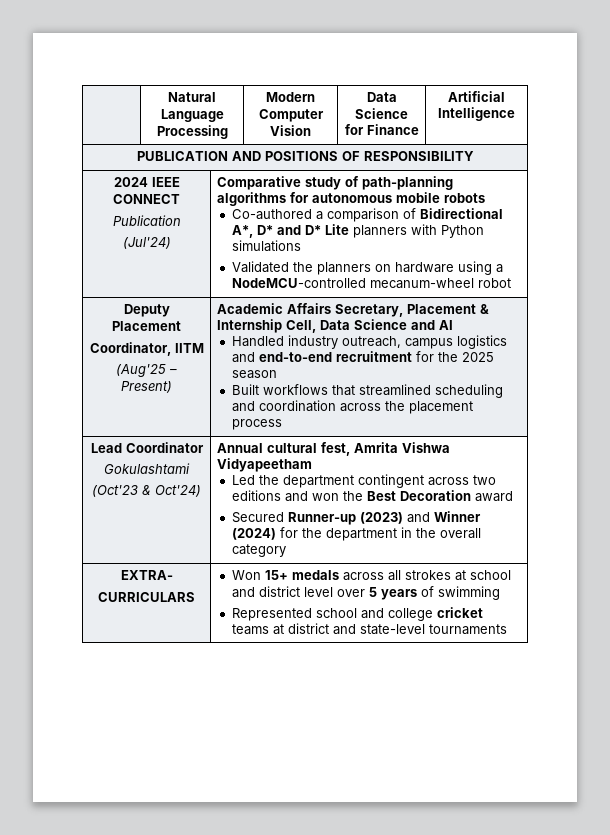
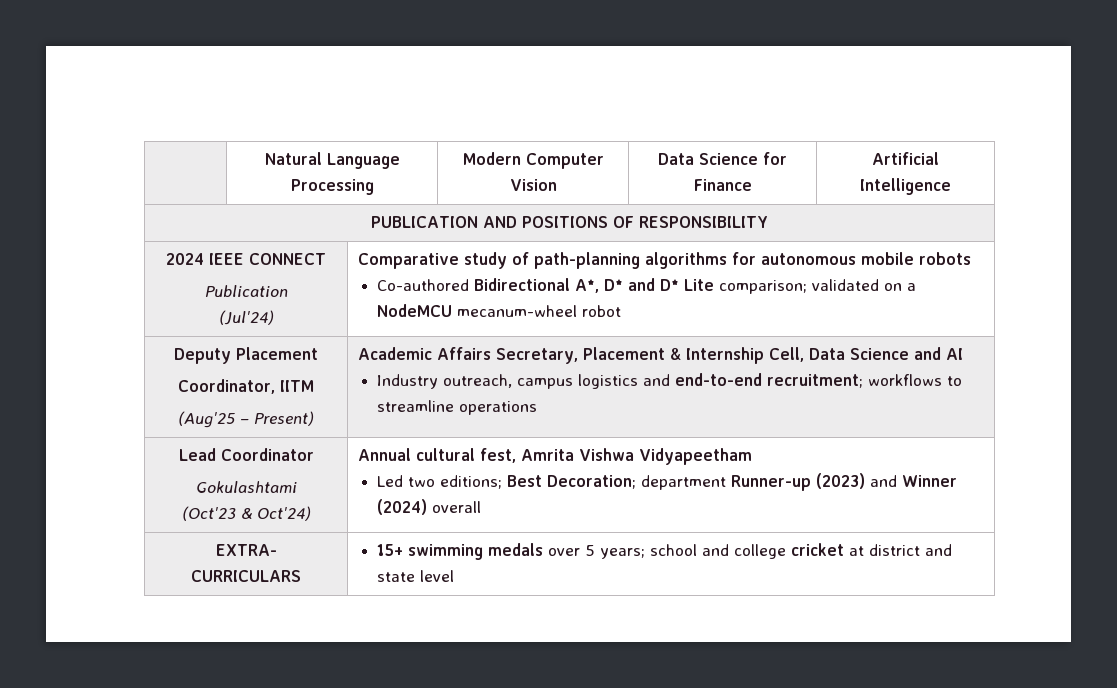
  2024 IEEE CONNECT
  Publication
  (Jul'24) | Comparative study of path-planning algorithms for autonomous mobile robots
- Co-authored a comparison of Bidirectional A*, D* and D* Lite planners with Python simulations
- Validated the planners on hardware using a NodeMCU-controlled mecanum-wheel robot
+ Co-authored Bidirectional A*, D* and D* Lite comparison; validated on a NodeMCU mecanum-wheel robot
- Handled industry outreach, campus logistics and end-to-end recruitment for the 2025 season
- Built workflows that streamlined scheduling and coordination across the placement process
+ Industry outreach, campus logistics and end-to-end recruitment; workflows to streamline operations
  Lead Coordinator
  Gokulashtami
  (Oct'23 & Oct'24) | Annual cultural fest, Amrita Vishwa Vidyapeetham
- Led the department contingent across two editions and won the Best Decoration award
- Secured Runner-up (2023) and Winner (2024) for the department in the overall category
+ Led two editions; Best Decoration; department Runner-up (2023) and Winner (2024) overall
  EXTRA-
- CURRICULARS | Won 15+ medals across all strokes at school and district level over 5 years of swimming
- Represented school and college cricket teams at district and state-level tournaments
+ CURRICULARS | 15+ swimming medals over 5 years; school and college cricket at district and state level

